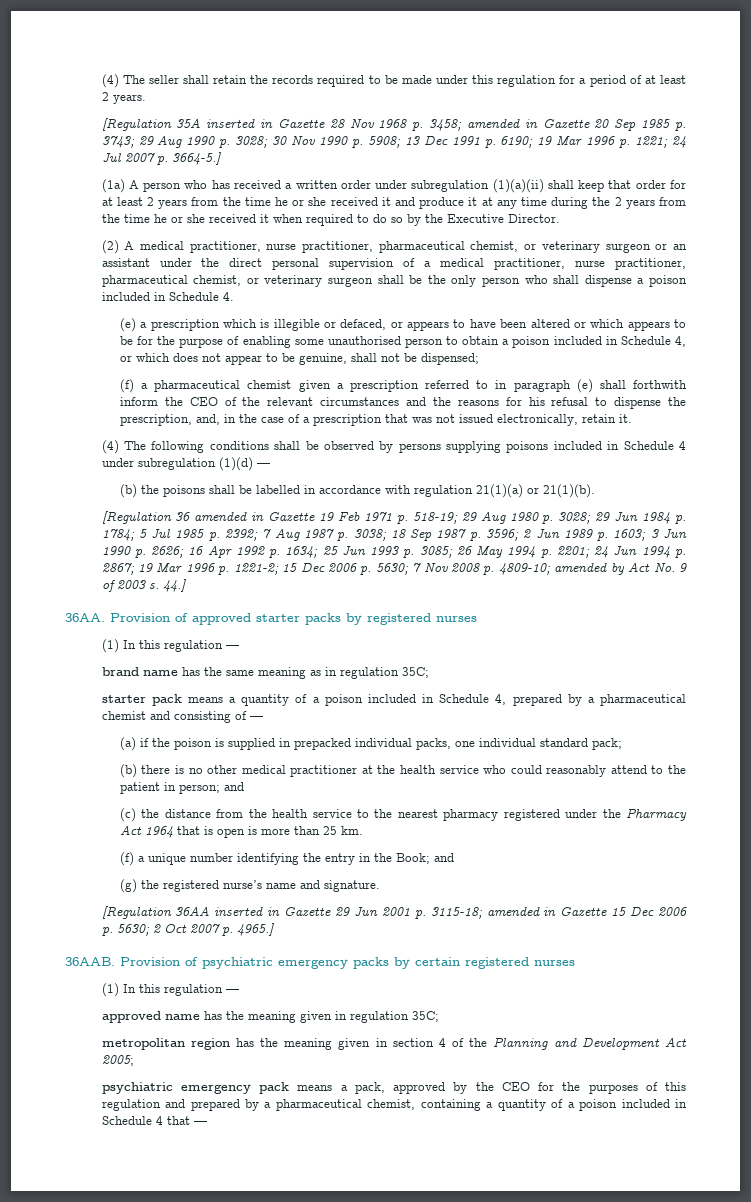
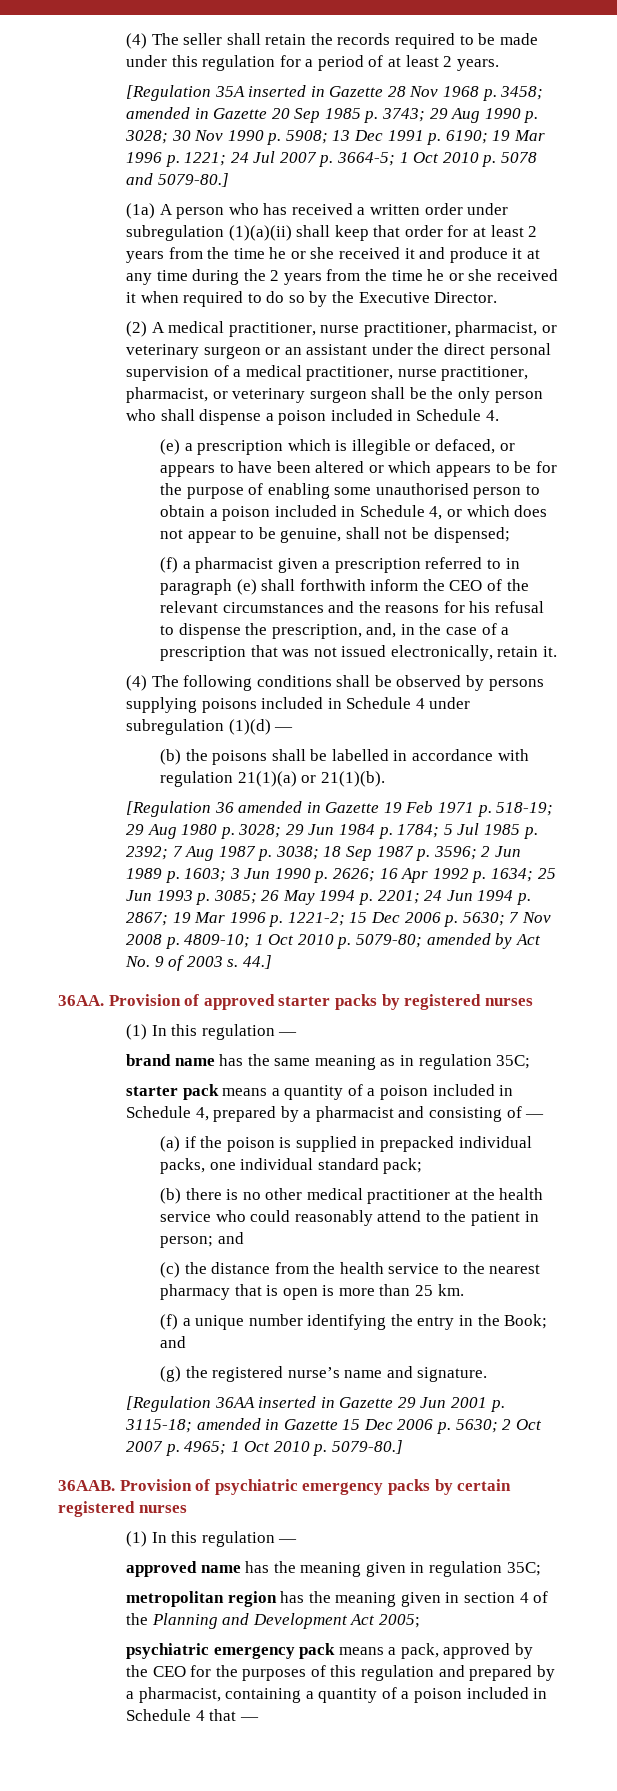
- [Regulation 35A inserted in Gazette 28 Nov 1968 p. 3458; amended in Gazette 20 Sep 1985 p. 3743; 29 Aug 1990 p. 3028; 30 Nov 1990 p. 5908; 13 Dec 1991 p. 6190; 19 Mar 1996 p. 1221; 24 Jul 2007 p. 3664-5.]
+ [Regulation 35A inserted in Gazette 28 Nov 1968 p. 3458; amended in Gazette 20 Sep 1985 p. 3743; 29 Aug 1990 p. 3028; 30 Nov 1990 p. 5908; 13 Dec 1991 p. 6190; 19 Mar 1996 p. 1221; 24 Jul 2007 p. 3664-5; 1 Oct 2010 p. 5078 and 5079-80.]
- (2) A medical practitioner, nurse practitioner, pharmaceutical chemist, or veterinary surgeon or an assistant under the direct personal supervision of a medical practitioner, nurse practitioner, pharmaceutical chemist, or veterinary surgeon shall be the only person who shall dispense a poison included in Schedule 4.
+ (2) A medical practitioner, nurse practitioner, pharmacist, or veterinary surgeon or an assistant under the direct personal supervision of a medical practitioner, nurse practitioner, pharmacist, or veterinary surgeon shall be the only person who shall dispense a poison included in Schedule 4.
- (f) a pharmaceutical chemist given a prescription referred to in paragraph (e) shall forthwith inform the CEO of the relevant circumstances and the reasons for his refusal to dispense the prescription, and, in the case of a prescription that was not issued electronically, retain it.
+ (f) a pharmacist given a prescription referred to in paragraph (e) shall forthwith inform the CEO of the relevant circumstances and the reasons for his refusal to dispense the prescription, and, in the case of a prescription that was not issued electronically, retain it.
+ 1 Oct 2010 p. 5079-80;
- starter pack means a quantity of a poison included in Schedule 4, prepared by a pharmaceutical chemist and consisting of —
+ starter pack means a quantity of a poison included in Schedule 4, prepared by a pharmacist and consisting of —
- (c) the distance from the health service to the nearest pharmacy registered under the Pharmacy Act 1964 that is open is more than 25 km.
+ (c) the distance from the health service to the nearest pharmacy that is open is more than 25 km.
- [Regulation 36AA inserted in Gazette 29 Jun 2001 p. 3115-18; amended in Gazette 15 Dec 2006 p. 5630; 2 Oct 2007 p. 4965.]
+ [Regulation 36AA inserted in Gazette 29 Jun 2001 p. 3115-18; amended in Gazette 15 Dec 2006 p. 5630; 2 Oct 2007 p. 4965; 1 Oct 2010 p. 5079-80.]
- psychiatric emergency pack means a pack, approved by the CEO for the purposes of this regulation and prepared by a pharmaceutical chemist, containing a quantity of a poison included in Schedule 4 that —
+ psychiatric emergency pack means a pack, approved by the CEO for the purposes of this regulation and prepared by a pharmacist, containing a quantity of a poison included in Schedule 4 that —

